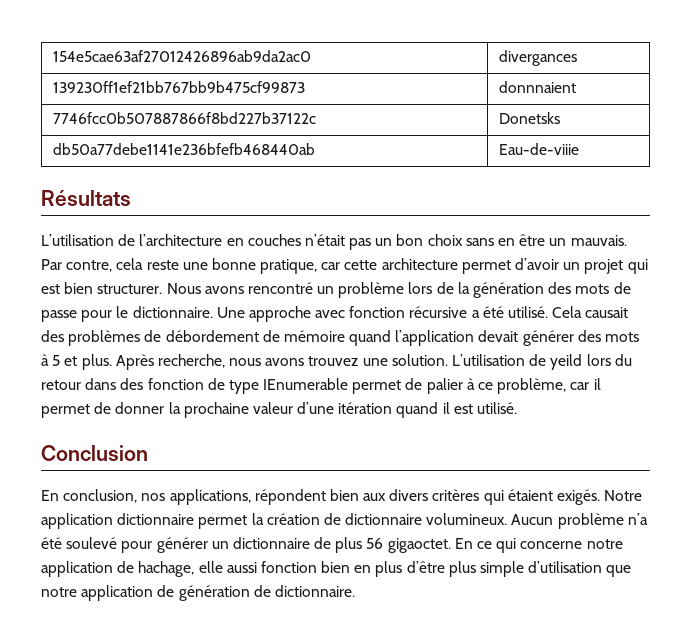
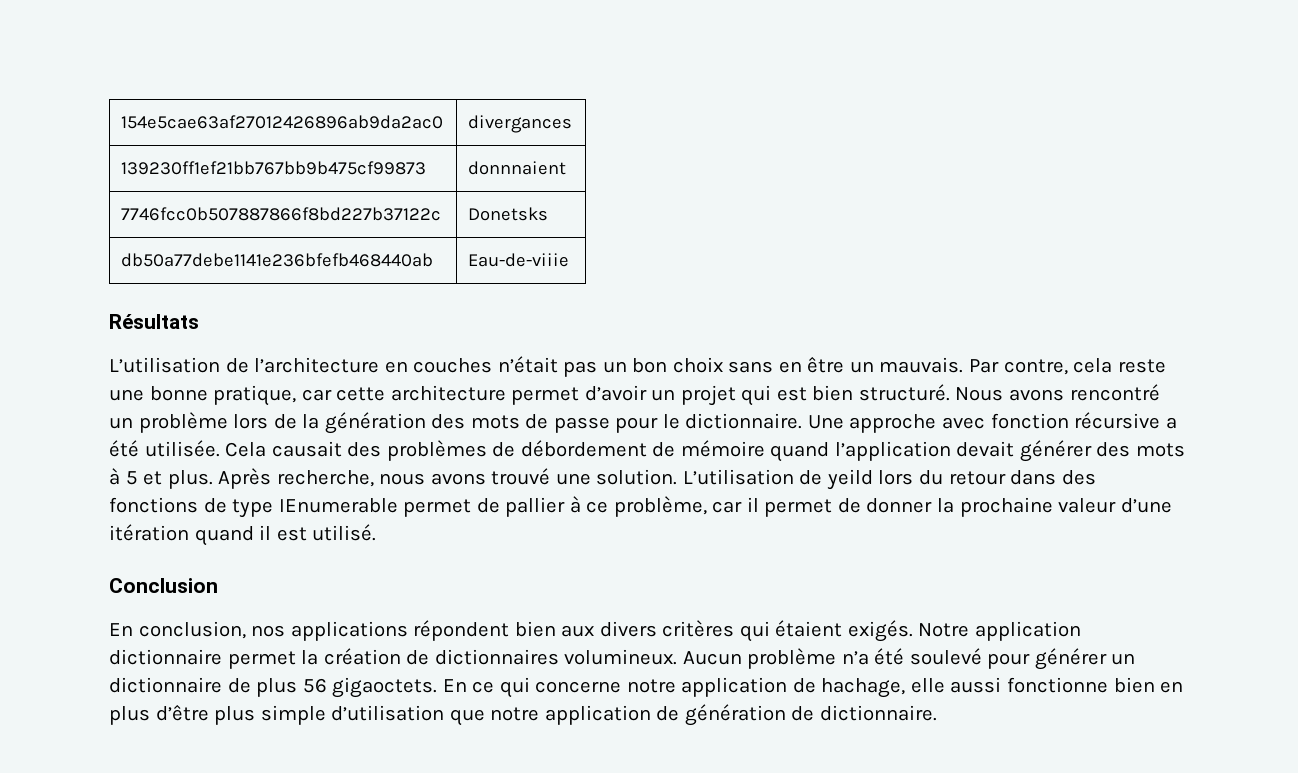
- Par contre, cela reste une bonne pratique, car cette architecture permet d’avoir un projet qui est bien structurer.
+ Par contre, cela reste une bonne pratique, car cette architecture permet d’avoir un projet qui est bien structuré.
- Une approche avec fonction récursive a été utilisé.
+ Une approche avec fonction récursive a été utilisée.
- Après recherche, nous avons trouvez une solution.
+ Après recherche, nous avons trouvé une solution.
- L’utilisation de yeild lors du retour dans des fonction de type IEnumerable permet de palier à ce problème, car il permet de donner la prochaine valeur d’une itération quand il est utilisé.
+ L’utilisation de yeild lors du retour dans des fonctions de type IEnumerable permet de pallier à ce problème, car il permet de donner la prochaine valeur d’une itération quand il est utilisé.
- En conclusion, nos applications, répondent bien aux divers critères qui étaient exigés.
+ En conclusion, nos applications répondent bien aux divers critères qui étaient exigés.
- Notre application dictionnaire permet la création de dictionnaire volumineux.
+ Notre application dictionnaire permet la création de dictionnaires volumineux.
- Aucun problème n’a été soulevé pour générer un dictionnaire de plus 56 gigaoctet.
+ Aucun problème n’a été soulevé pour générer un dictionnaire de plus 56 gigaoctets.
- En ce qui concerne notre application de hachage, elle aussi fonction bien en plus d’être plus simple d’utilisation que notre application de génération de dictionnaire.
+ En ce qui concerne notre application de hachage, elle aussi fonctionne bien en plus d’être plus simple d’utilisation que notre application de génération de dictionnaire.

